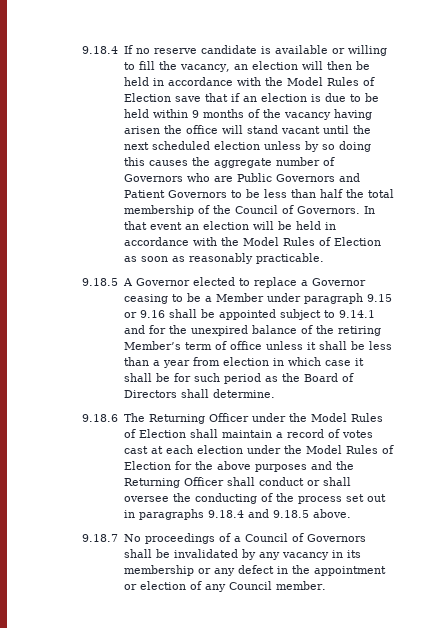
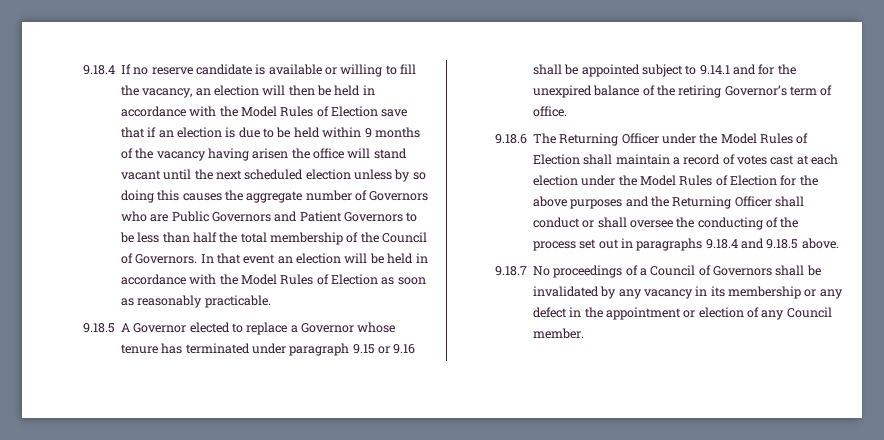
- 9.18.5 A Governor elected to replace a Governor ceasing to be a Member under paragraph 9.15 or 9.16 shall be appointed subject to 9.14.1 and for the unexpired balance of the retiring Member’s term of office unless it shall be less than a year from election in which case it shall be for such period as the Board of Directors shall determine.
+ 9.18.5 A Governor elected to replace a Governor whose tenure has terminated under paragraph 9.15 or 9.16 shall be appointed subject to 9.14.1 and for the unexpired balance of the retiring Governor’s term of office.

